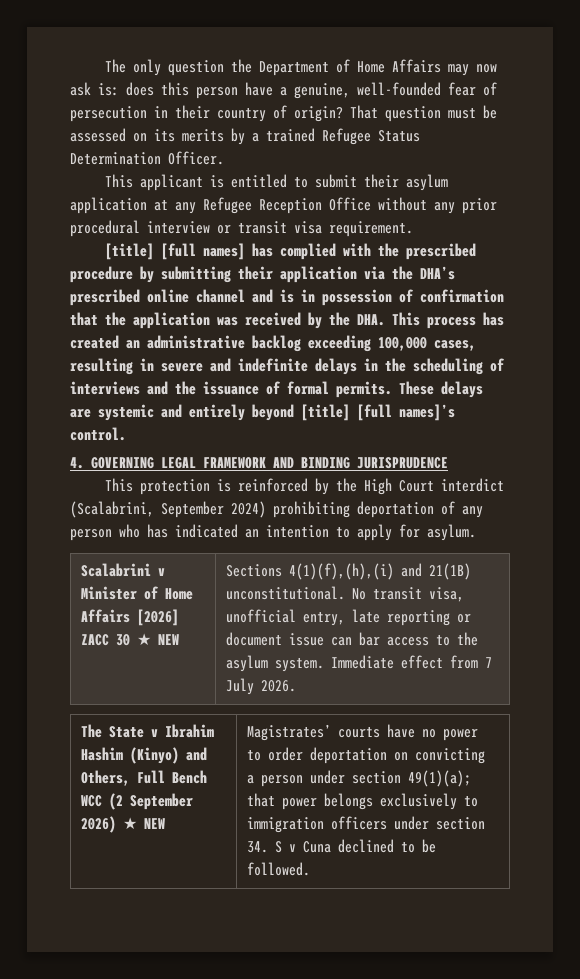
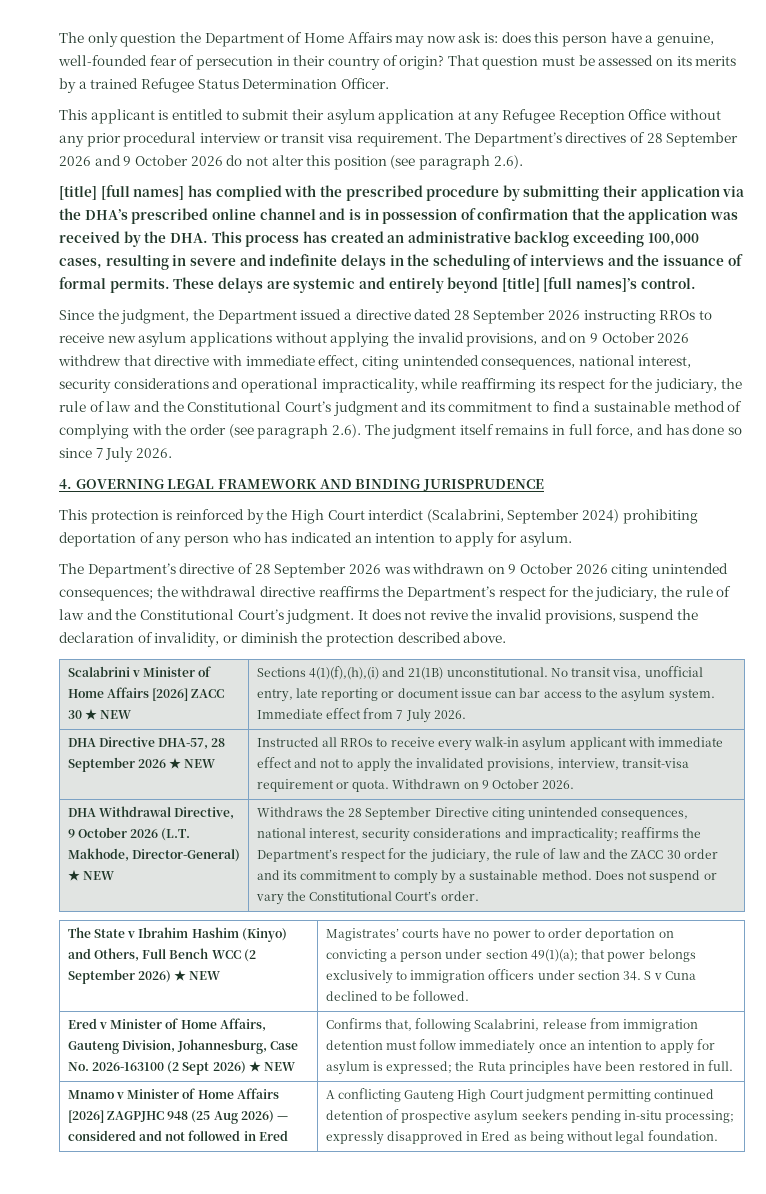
+ The Department’s directives of 28 September 2026 and 9 October 2026 do not alter this position (see paragraph 2.6).
+ Since the judgment, the Department issued a directive dated 28 September 2026 instructing RROs to receive new asylum applications without applying the invalid provisions, and on 9 October 2026 withdrew that directive with immediate effect, citing unintended consequences, national interest, security considerations and operational impracticality, while reaffirming its respect for the judiciary, the rule of law and the Constitutional Court’s judgment and its commitment to find a sustainable method of complying with the order (see paragraph 2.6). The judgment itself remains in full force, and has done so since 7 July 2026.
+ The Department’s directive of 28 September 2026 was withdrawn on 9 October 2026 citing unintended consequences; the withdrawal directive reaffirms the Department’s respect for the judiciary, the rule of law and the Constitutional Court’s judgment. It does not revive the invalid provisions, suspend the declaration of invalidity, or diminish the protection described above.
+ DHA Directive DHA-57, 28 September 2026 ★ NEW | Instructed all RROs to receive every walk-in asylum applicant with immediate effect and not to apply the invalidated provisions, interview, transit-visa requirement or quota. Withdrawn on 9 October 2026.
+ DHA Withdrawal Directive, 9 October 2026 (L.T. Makhode, Director-General) ★ NEW | Withdraws the 28 September Directive citing unintended consequences, national interest, security considerations and impracticality; reaffirms the Department’s respect for the judiciary, the rule of law and the ZACC 30 order and its commitment to comply by a sustainable method. Does not suspend or vary the Constitutional Court’s order.
+ Ered v Minister of Home Affairs, Gauteng Division, Johannesburg, Case No. 2026-163100 (2 Sept 2026) ★ NEW | Confirms that, following Scalabrini, release from immigration detention must follow immediately once an intention to apply for asylum is expressed; the Ruta principles have been restored in full.
+ Mnamo v Minister of Home Affairs [2026] ZAGPJHC 948 (25 Aug 2026) — considered and not followed in Ered | A conflicting Gauteng High Court judgment permitting continued detention of prospective asylum seekers pending in-situ processing; expressly disapproved in Ered as being without legal foundation.

